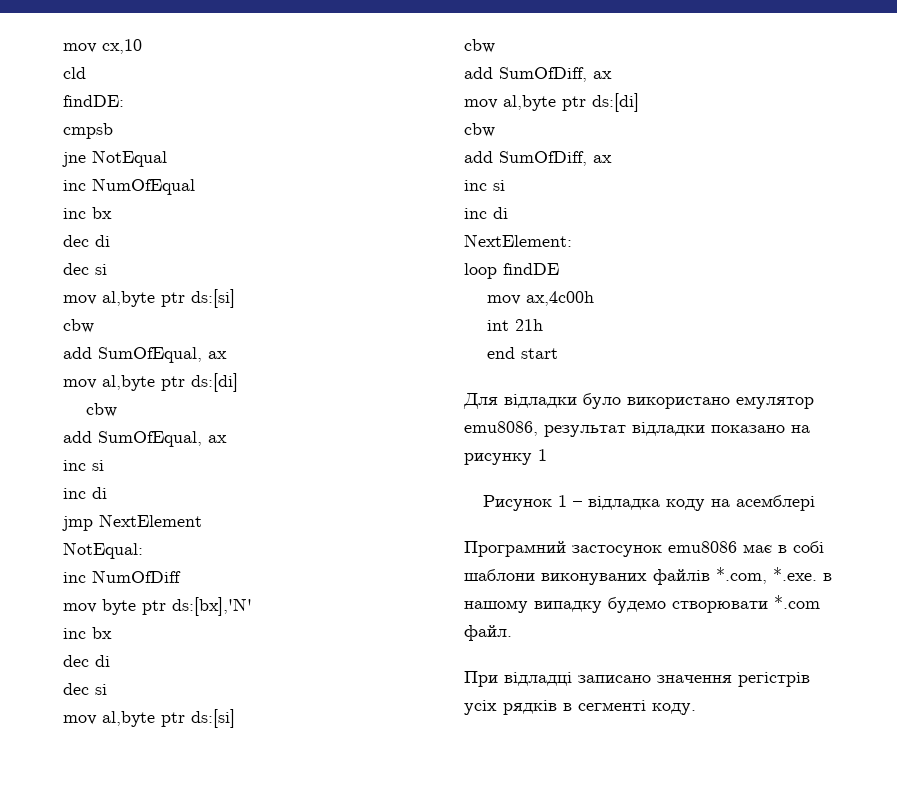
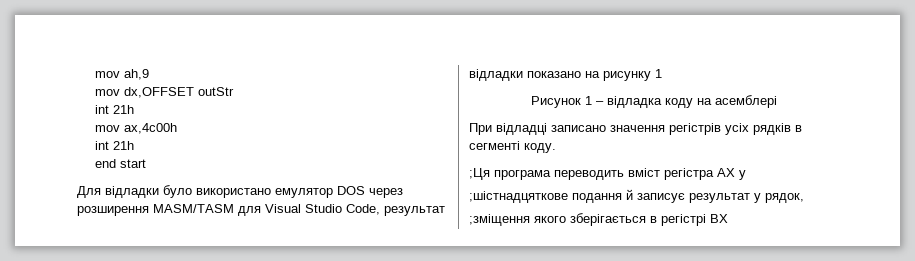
- mov cx,10
- cld
- findDE:
- cmpsb
- jne NotEqual
- inc NumOfEqual
- inc bx
- dec di
- dec si
- mov al,byte ptr ds:[si]
- cbw
- add SumOfEqual, ax
- mov al,byte ptr ds:[di]
- cbw
- add SumOfEqual, ax
- inc si
- inc di
- jmp NextElement
- NotEqual:
- inc NumOfDiff
- mov byte ptr ds:[bx],'N'
- inc bx
- dec di
- dec si
- mov al,byte ptr ds:[si]
- cbw
- add SumOfDiff, ax
- mov al,byte ptr ds:[di]
- cbw
- add SumOfDiff, ax
- inc si
- inc di
- NextElement:
- loop findDE
+ mov ah,9
+ mov dx,OFFSET outStr
+ int 21h
- Для відладки було використано емулятор emu8086, результат відладки показано на рисунку 1
+ Для відладки було використано емулятор DOS через розширення MASM/TASM для Visual Studio Code, результат відладки показано на рисунку 1
- Програмний застосунок emu8086 має в собі шаблони виконуваних файлів *.com, *.exe. в нашому випадку будемо створювати *.сom файл.
+ ;Ця програма переводить вміст регістра AX у
+ ;шістнадцяткове подання й записує результат у рядок,
+ ;зміщення якого зберігається в регістрі BX

